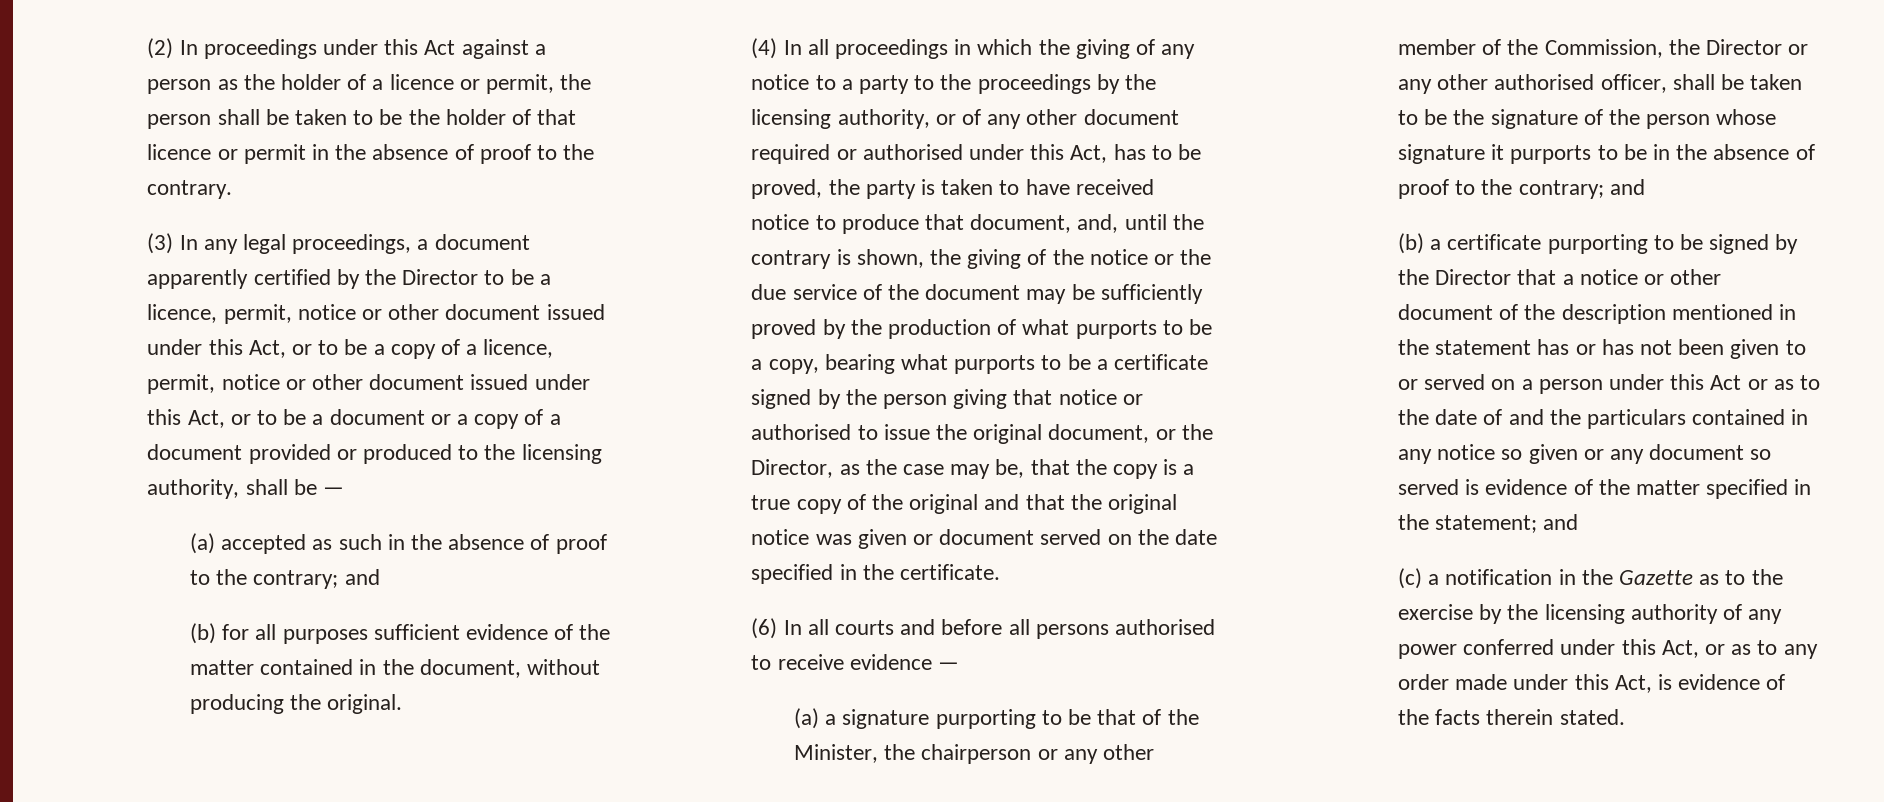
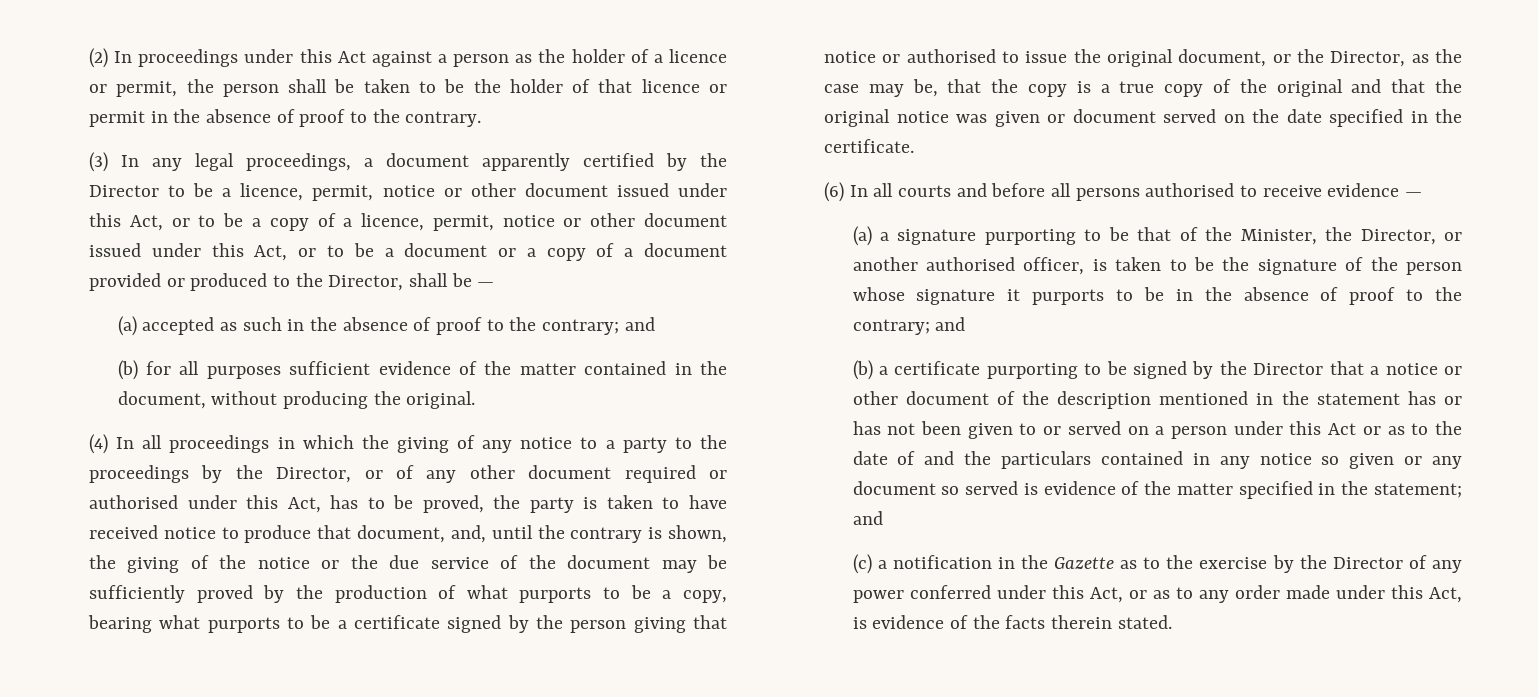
- (3) In any legal proceedings, a document apparently certified by the Director to be a licence, permit, notice or other document issued under this Act, or to be a copy of a licence, permit, notice or other document issued under this Act, or to be a document or a copy of a document provided or produced to the licensing authority, shall be —
+ (3) In any legal proceedings, a document apparently certified by the Director to be a licence, permit, notice or other document issued under this Act, or to be a copy of a licence, permit, notice or other document issued under this Act, or to be a document or a copy of a document provided or produced to the Director, shall be —
- (4) In all proceedings in which the giving of any notice to a party to the proceedings by the licensing authority, or of any other document required or authorised under this Act, has to be proved, the party is taken to have received notice to produce that document, and, until the contrary is shown, the giving of the notice or the due service of the document may be sufficiently proved by the production of what purports to be a copy, bearing what purports to be a certificate signed by the person giving that notice or authorised to issue the original document, or the Director, as the case may be, that the copy is a true copy of the original and that the original notice was given or document served on the date specified in the certificate.
+ (4) In all proceedings in which the giving of any notice to a party to the proceedings by the Director, or of any other document required or authorised under this Act, has to be proved, the party is taken to have received notice to produce that document, and, until the contrary is shown, the giving of the notice or the due service of the document may be sufficiently proved by the production of what purports to be a copy, bearing what purports to be a certificate signed by the person giving that notice or authorised to issue the original document, or the Director, as the case may be, that the copy is a true copy of the original and that the original notice was given or document served on the date specified in the certificate.
- (a) a signature purporting to be that of the Minister, the chairperson or any other member of the Commission, the Director or any other authorised officer, shall be taken to be the signature of the person whose signature it purports to be in the absence of proof to the contrary; and
+ (a) a signature purporting to be that of the Minister, the Director, or another authorised officer, is taken to be the signature of the person whose signature it purports to be in the absence of proof to the contrary; and
- (c) a notification in the Gazette as to the exercise by the licensing authority of any power conferred under this Act, or as to any order made under this Act, is evidence of the facts therein stated.
+ (c) a notification in the Gazette as to the exercise by the Director of any power conferred under this Act, or as to any order made under this Act, is evidence of the facts therein stated.

